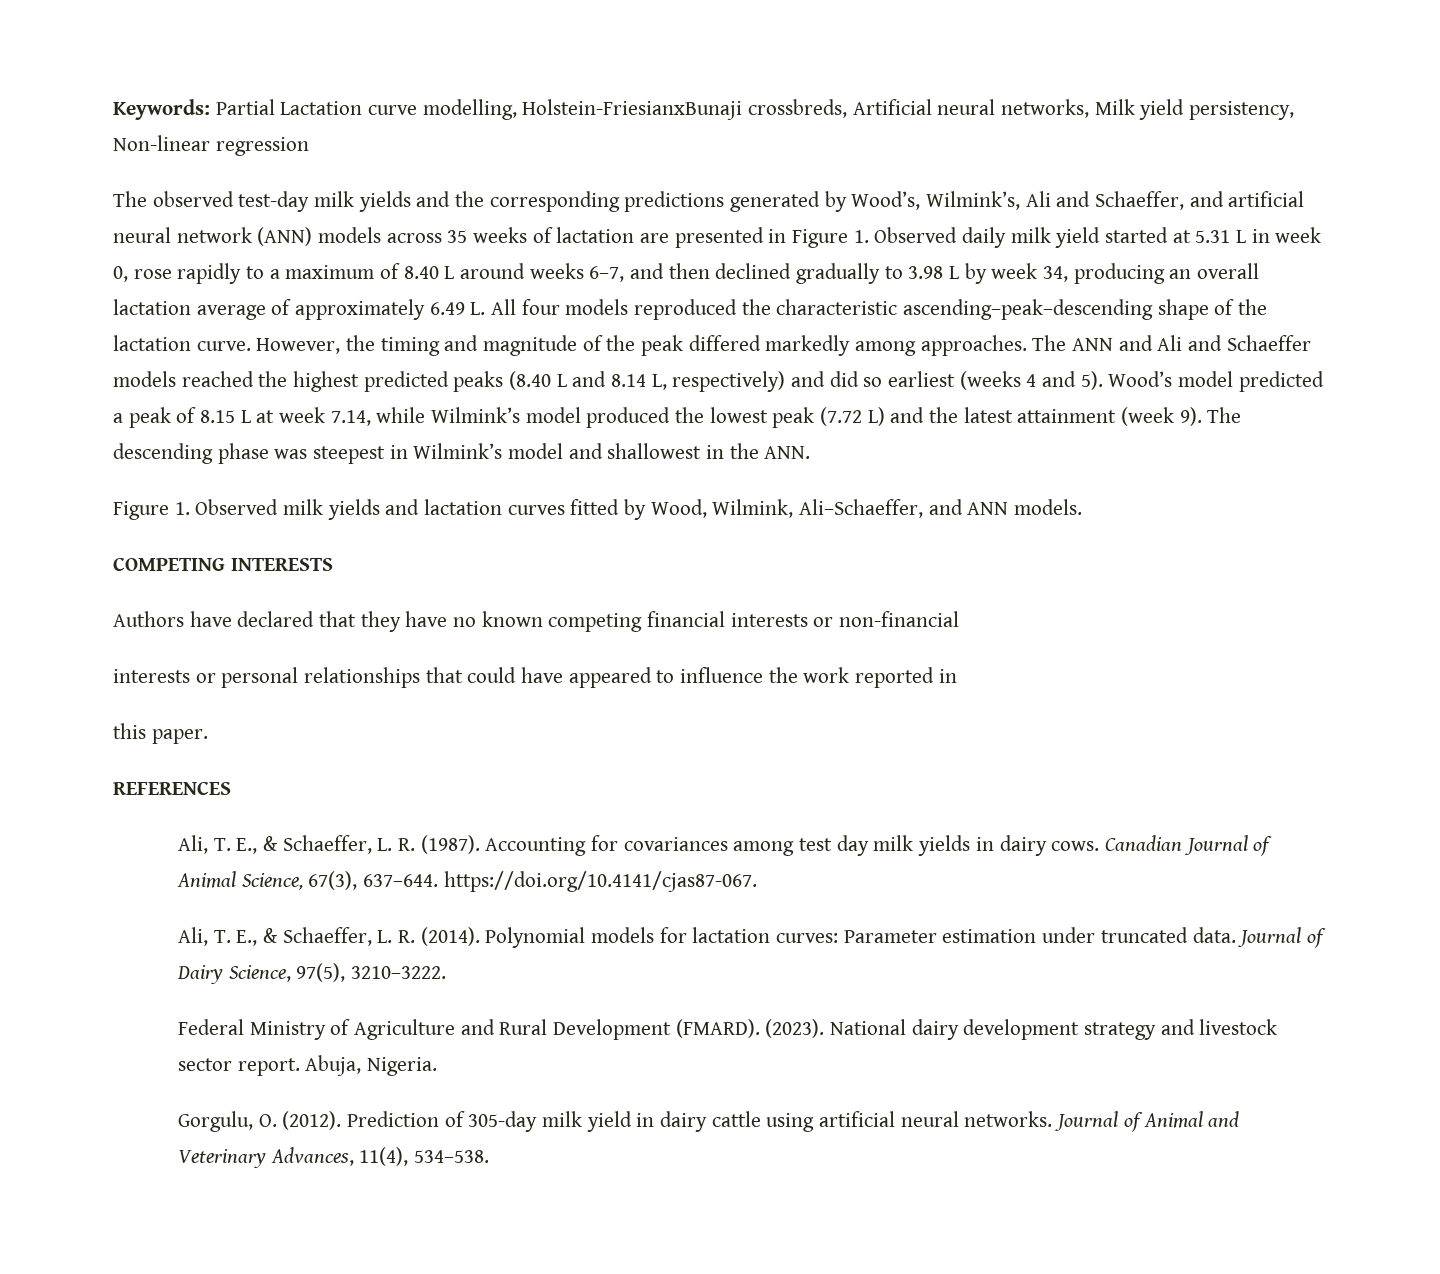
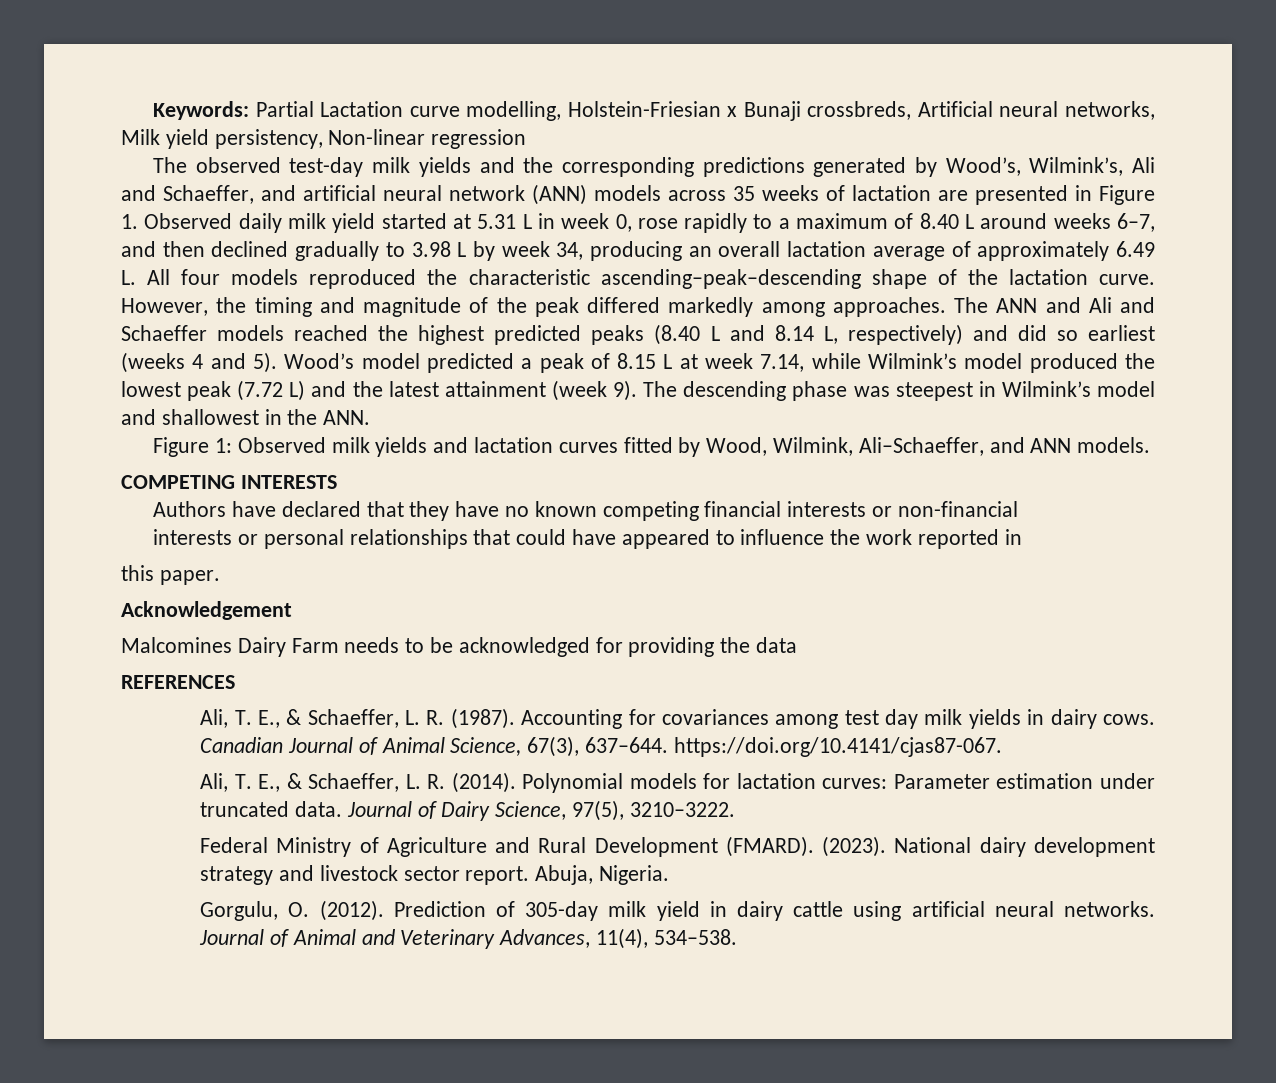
- Keywords: Partial Lactation curve modelling, Holstein-FriesianxBunaji crossbreds, Artificial neural networks, Milk yield persistency, Non-linear regression
+ Keywords: Partial Lactation curve modelling, Holstein-Friesian x Bunaji crossbreds, Artificial neural networks, Milk yield persistency, Non-linear regression
- Figure 1. Observed milk yields and lactation curves fitted by Wood, Wilmink, Ali–Schaeffer, and ANN models.
+ Figure 1: Observed milk yields and lactation curves fitted by Wood, Wilmink, Ali–Schaeffer, and ANN models.
+ Acknowledgement
+ Malcomines Dairy Farm needs to be acknowledged for providing the data

